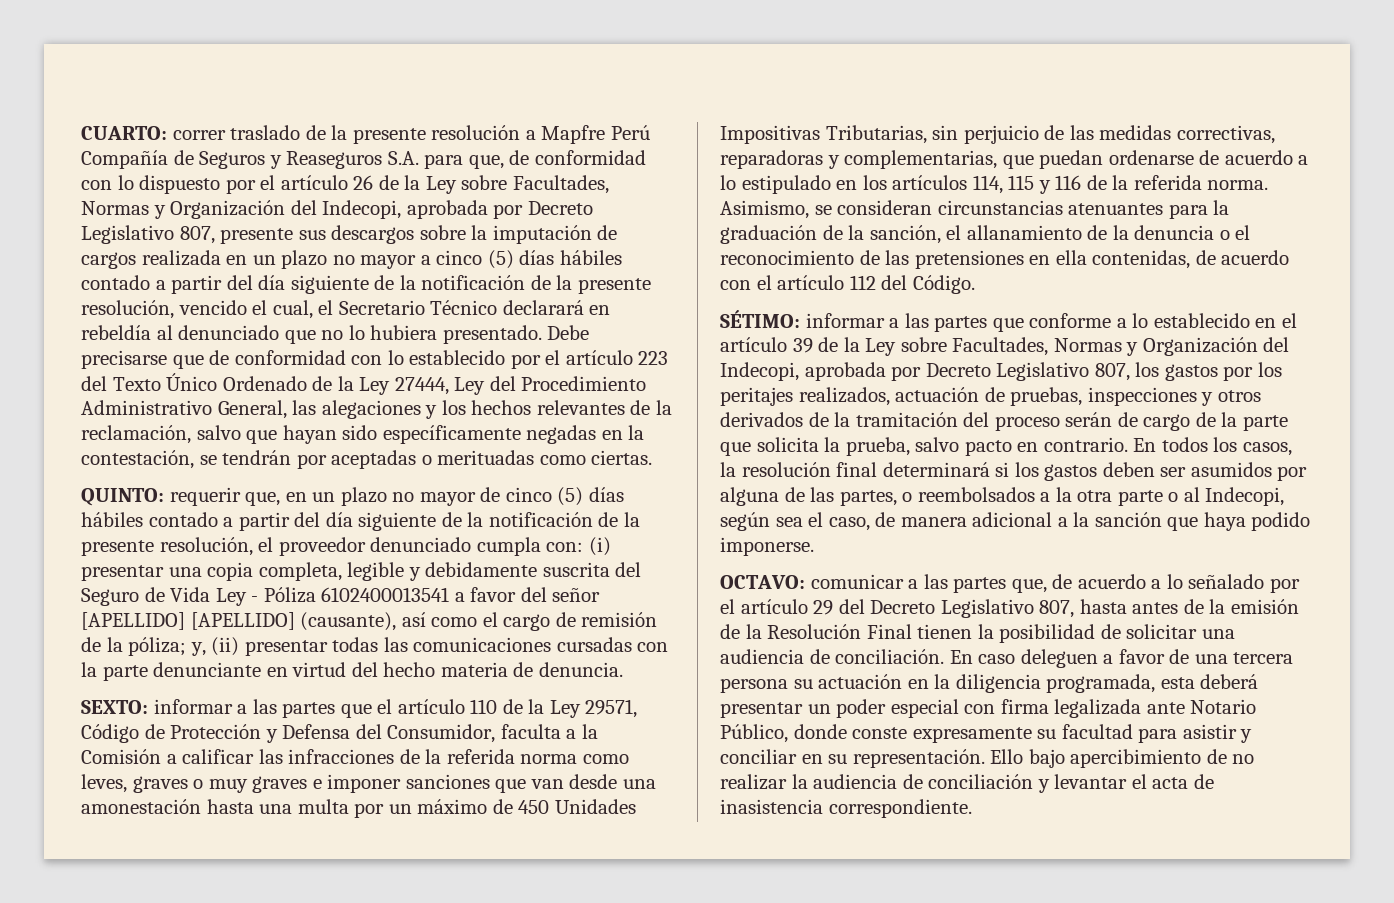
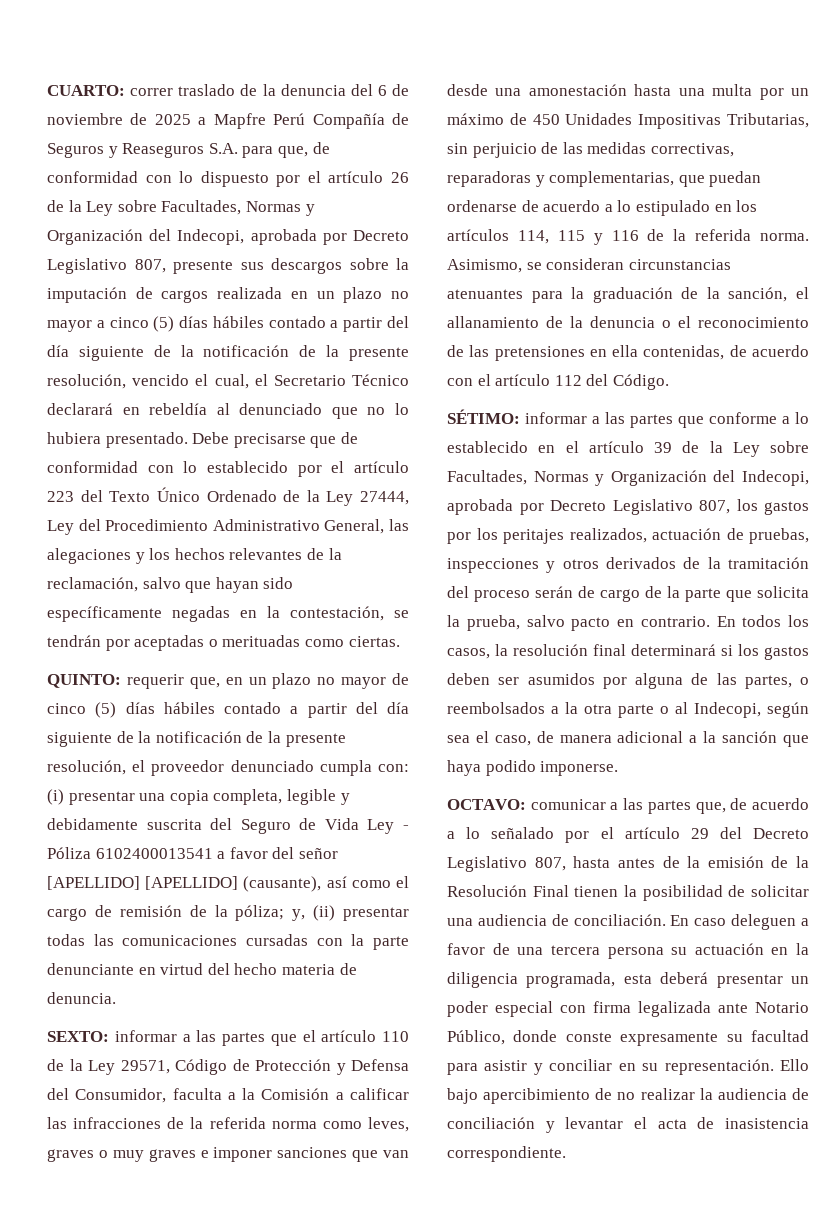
- correr traslado de la presente resolución a Mapfre Perú Compañía de Seguros y Reaseguros S.A. para que, de conformidad con lo dispuesto por el artículo 26 de la Ley sobre Facultades, Normas y Organización del Indecopi, aprobada por Decreto Legislativo 807, presente sus descargos sobre la imputación de cargos realizada en un plazo no mayor a cinco (5) días hábiles contado a partir del día siguiente de la notificación de la presente resolución, vencido el cual, el Secretario Técnico declarará en rebeldía al denunciado que no lo hubiera presentado.
+ correr traslado de la denuncia del 6 de noviembre de 2025 a Mapfre Perú Compañía de Seguros y Reaseguros S.A. para que, de conformidad con lo dispuesto por el artículo 26 de la Ley sobre Facultades, Normas y Organización del Indecopi, aprobada por Decreto Legislativo 807, presente sus descargos sobre la imputación de cargos realizada en un plazo no mayor a cinco (5) días hábiles contado a partir del día siguiente de la notificación de la presente resolución, vencido el cual, el Secretario Técnico declarará en rebeldía al denunciado que no lo hubiera presentado.

